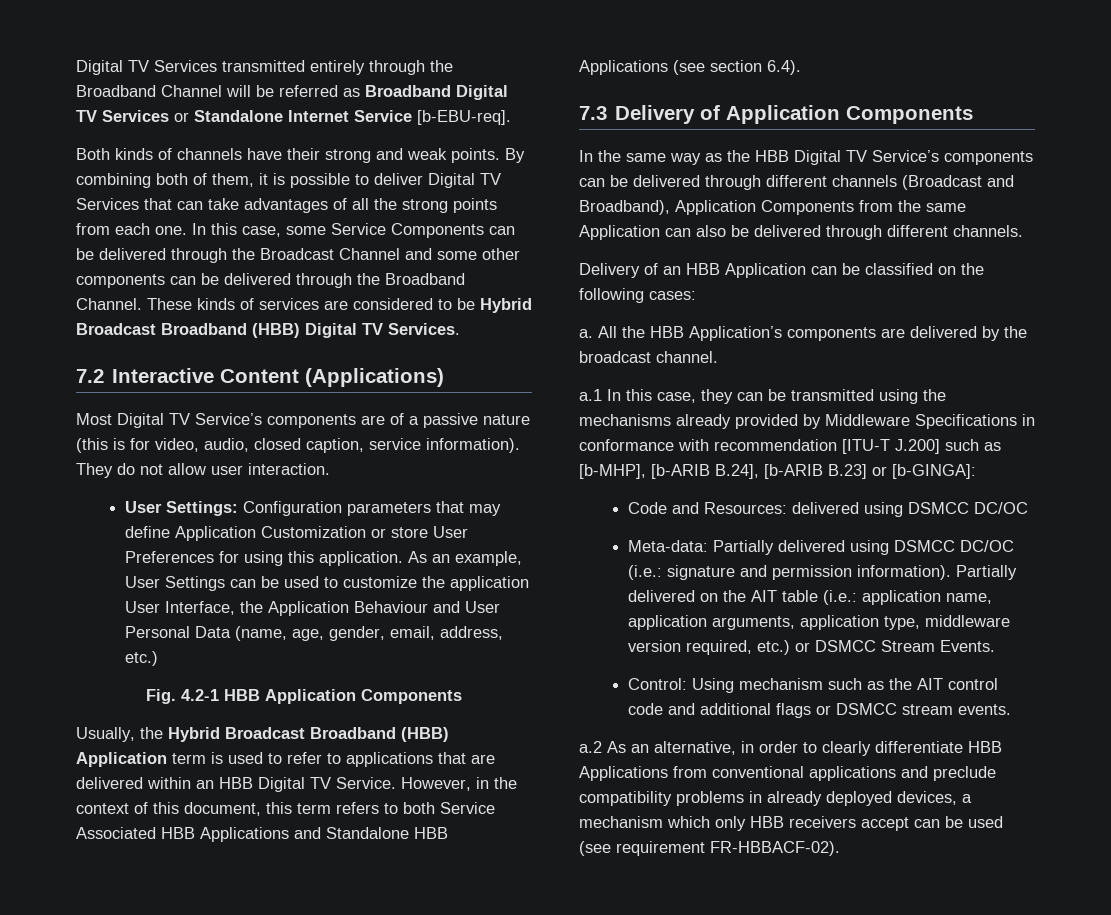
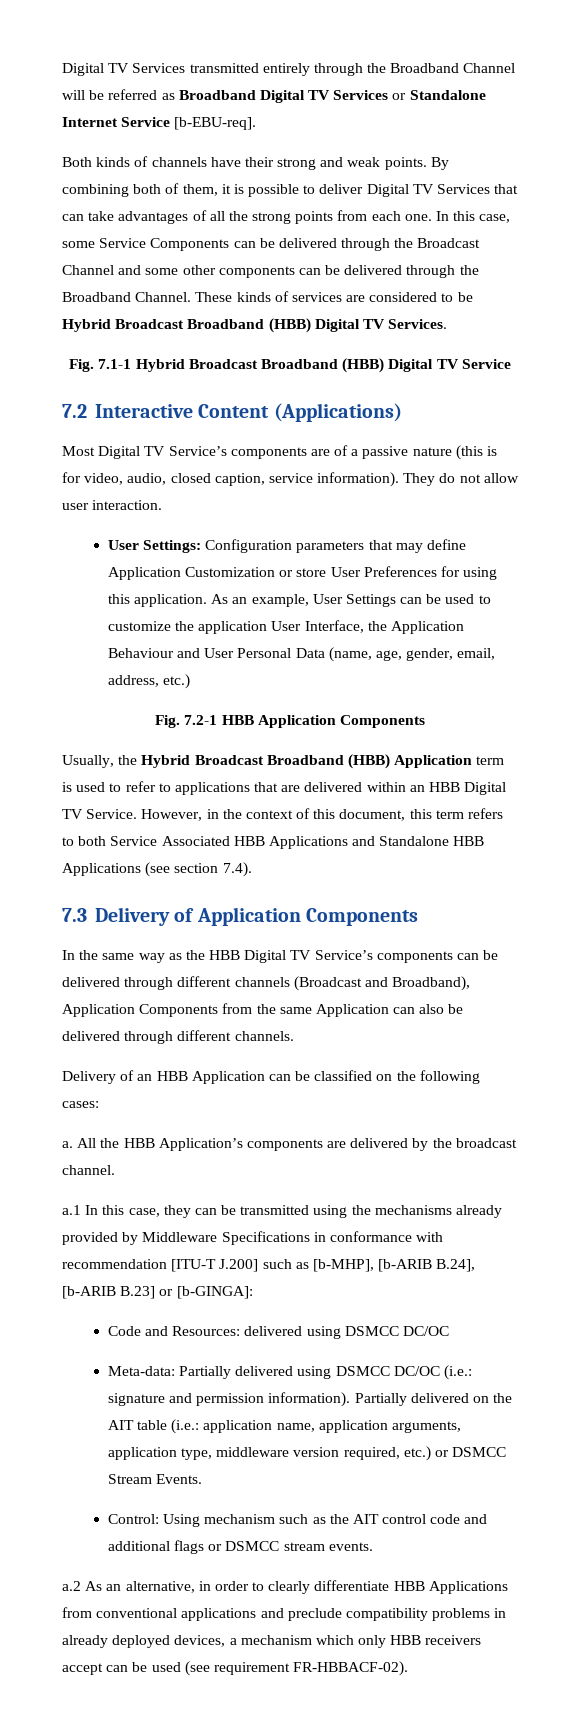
+ Fig. 7.1-1 Hybrid Broadcast Broadband (HBB) Digital TV Service
- Fig. 4.2-1 HBB Application Components
+ Fig. 7.2-1 HBB Application Components
- However, in the context of this document, this term refers to both Service Associated HBB Applications and Standalone HBB Applications (see section 6.4).
+ However, in the context of this document, this term refers to both Service Associated HBB Applications and Standalone HBB Applications (see section 7.4).

